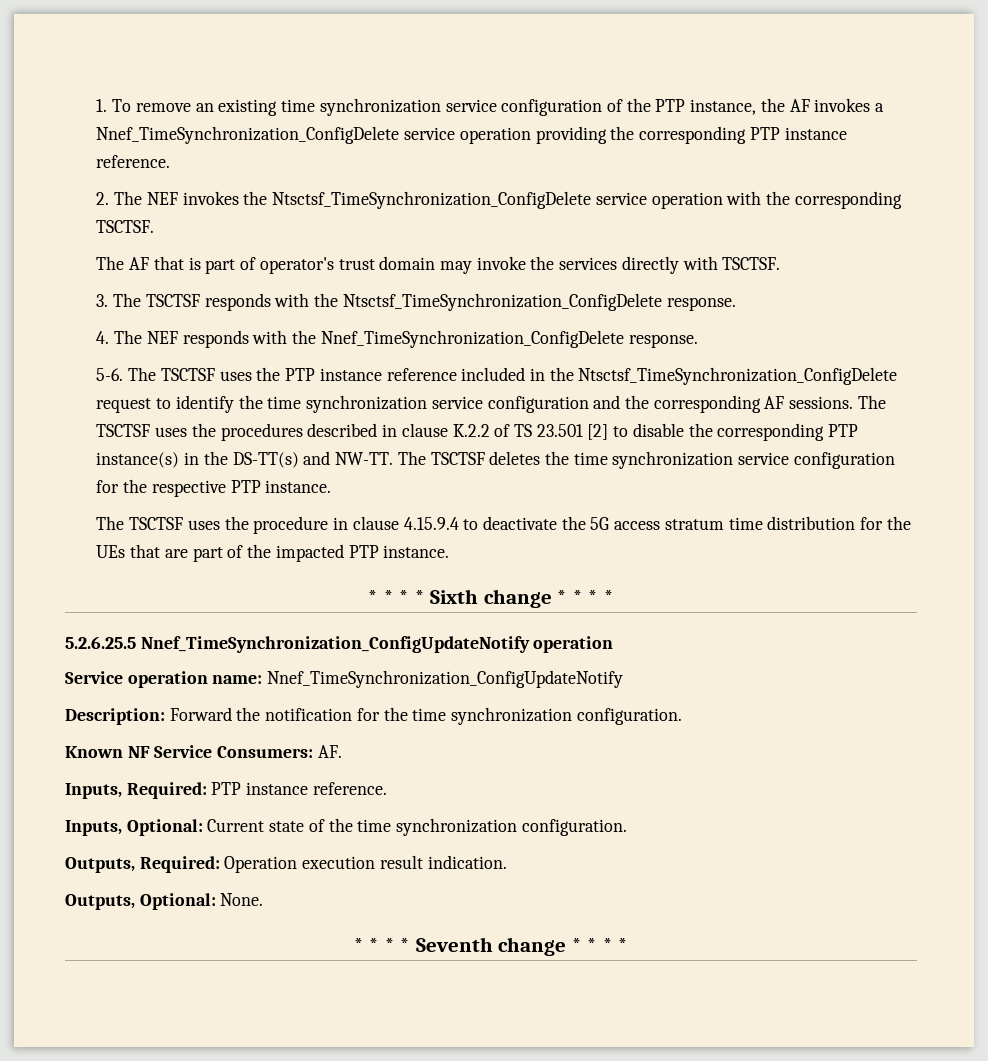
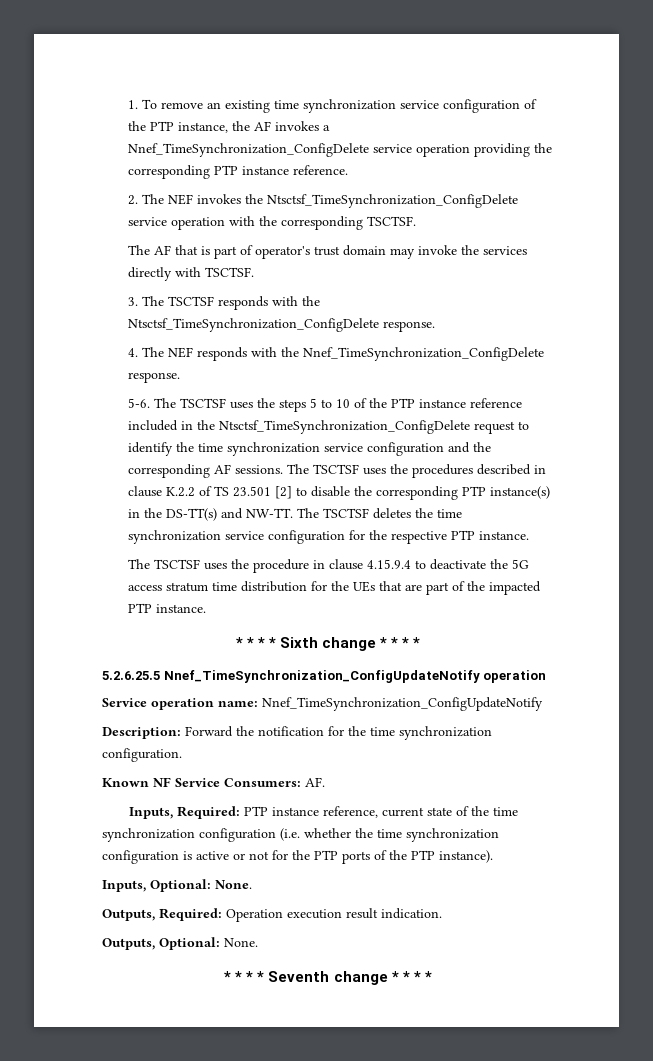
- The TSCTSF uses the PTP instance reference included in the Ntsctsf_TimeSynchronization_ConfigDelete request to identify the time synchronization service configuration and the corresponding AF sessions.
+ The TSCTSF uses the steps 5 to 10 of the PTP instance reference included in the Ntsctsf_TimeSynchronization_ConfigDelete request to identify the time synchronization service configuration and the corresponding AF sessions.
- Inputs, Required: PTP instance reference.
- Inputs, Optional: Current state of the time synchronization configuration.
+ Inputs, Required: PTP instance reference, current state of the time synchronization configuration (i.e. whether the time synchronization configuration is active or not for the PTP ports of the PTP instance).
+ Inputs, Optional: None.

